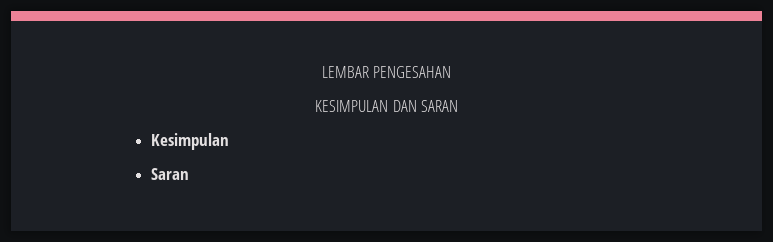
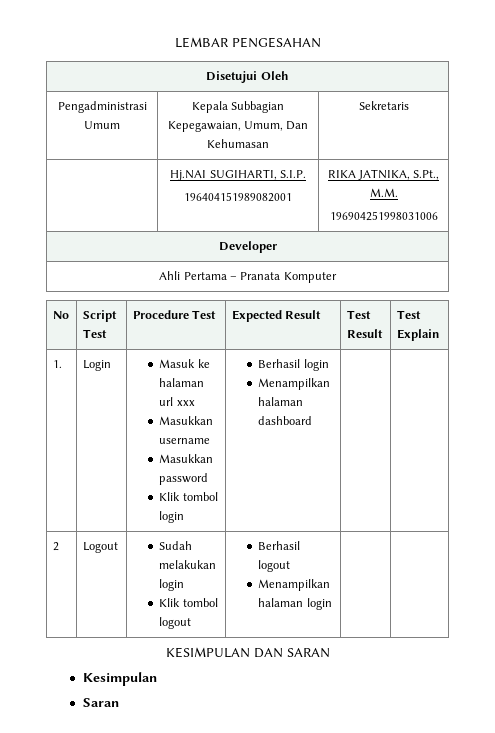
+ Disetujui Oleh
+ Pengadministrasi Umum | Kepala Subbagian Kepegawaian, Umum, Dan Kehumasan | Sekretaris
+ | Hj.NAI SUGIHARTI, S.I.P.
+ 196404151989082001 | RIKA JATNIKA, S.Pt., M.M.
+ 196904251998031006
+ Developer
+ Ahli Pertama – Pranata Komputer
+ No | Script Test | Procedure Test | Expected Result | Test Result | Test Explain
+ 1. | Login | Masuk ke halaman url xxx
+ Masukkan username
+ Masukkan password
+ Klik tombol login | Berhasil login
+ Menampilkan halaman dashboard | |
+ 2 | Logout | Sudah melakukan login
+ Klik tombol logout | Berhasil logout
+ Menampilkan halaman login | |

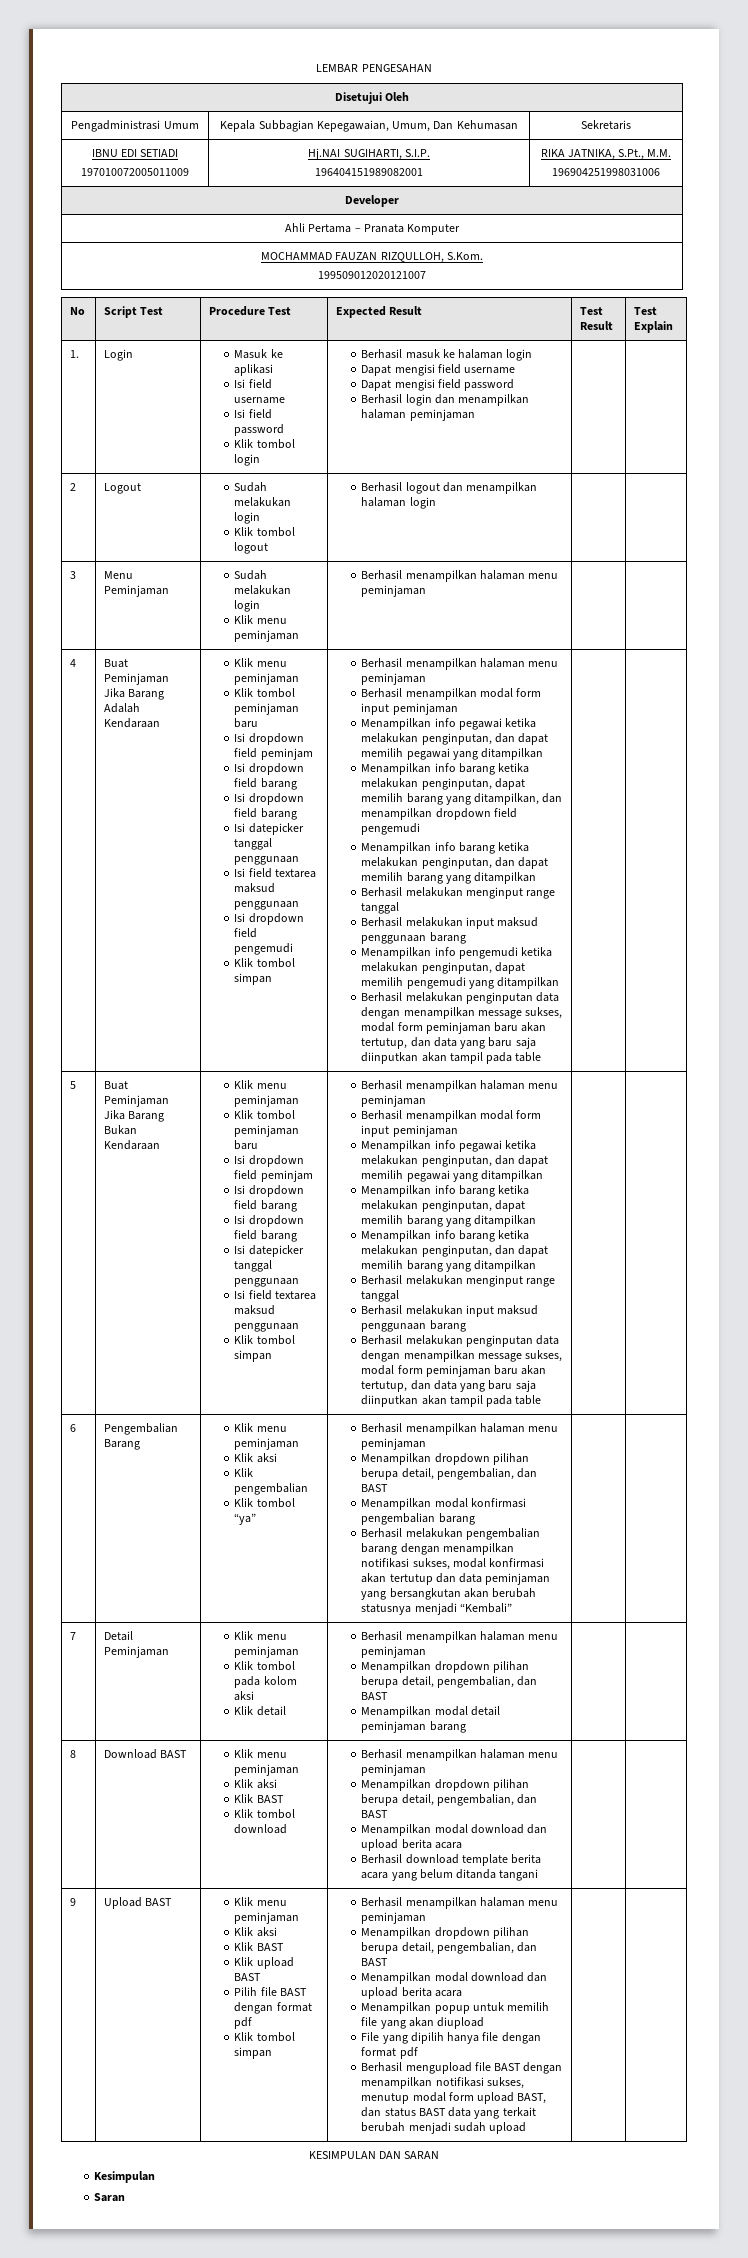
- | Hj.NAI SUGIHARTI, S.I.P.
+ IBNU EDI SETIADI
+ 197010072005011009 | Hj.NAI SUGIHARTI, S.I.P.
+ MOCHAMMAD FAUZAN RIZQULLOH, S.Kom.
+ 199509012020121007
- 1. | Login | Masuk ke halaman url xxx
- Masukkan username
- Masukkan password
- Klik tombol login | Berhasil login
- Menampilkan halaman dashboard | |
+ 1. | Login | Masuk ke aplikasi
+ Isi field username
+ Isi field password
+ Klik tombol login | Berhasil masuk ke halaman login
+ Dapat mengisi field username
+ Dapat mengisi field password
+ Berhasil login dan menampilkan halaman peminjaman | |
  2 | Logout | Sudah melakukan login
- Klik tombol logout | Berhasil logout
- Menampilkan halaman login | |
+ Klik tombol logout | Berhasil logout dan menampilkan halaman login | |
+ 3 | Menu Peminjaman | Sudah melakukan login
+ Klik menu peminjaman | Berhasil menampilkan halaman menu peminjaman | |
+ 4 | Buat Peminjaman Jika Barang Adalah Kendaraan | Klik menu peminjaman
+ Klik tombol peminjaman baru
+ Isi dropdown field peminjam
+ Isi dropdown field barang
+ Isi dropdown field barang
+ Isi datepicker tanggal penggunaan
+ Isi field textarea maksud penggunaan
+ Isi dropdown field pengemudi
+ Klik tombol simpan | Berhasil menampilkan halaman menu peminjaman
+ Berhasil menampilkan modal form input peminjaman
+ Menampilkan info pegawai ketika melakukan penginputan, dan dapat memilih pegawai yang ditampilkan
+ Menampilkan info barang ketika melakukan penginputan, dapat memilih barang yang ditampilkan, dan menampilkan dropdown field pengemudi
+ Menampilkan info barang ketika melakukan penginputan, dan dapat memilih barang yang ditampilkan
+ Berhasil melakukan menginput range tanggal
+ Berhasil melakukan input maksud penggunaan barang
+ Menampilkan info pengemudi ketika melakukan penginputan, dapat memilih pengemudi yang ditampilkan
+ Berhasil melakukan penginputan data dengan menampilkan message sukses, modal form peminjaman baru akan tertutup, dan data yang baru saja diinputkan akan tampil pada table | |
+ 5 | Buat Peminjaman Jika Barang Bukan Kendaraan | Klik menu peminjaman
+ Klik tombol peminjaman baru
+ Isi dropdown field peminjam
+ Isi dropdown field barang
+ Isi dropdown field barang
+ Isi datepicker tanggal penggunaan
+ Isi field textarea maksud penggunaan
+ Klik tombol simpan | Berhasil menampilkan halaman menu peminjaman
+ Berhasil menampilkan modal form input peminjaman
+ Menampilkan info pegawai ketika melakukan penginputan, dan dapat memilih pegawai yang ditampilkan
+ Menampilkan info barang ketika melakukan penginputan, dapat memilih barang yang ditampilkan
+ Menampilkan info barang ketika melakukan penginputan, dan dapat memilih barang yang ditampilkan
+ Berhasil melakukan menginput range tanggal
+ Berhasil melakukan input maksud penggunaan barang
+ Berhasil melakukan penginputan data dengan menampilkan message sukses, modal form peminjaman baru akan tertutup, dan data yang baru saja diinputkan akan tampil pada table | |
+ 6 | Pengembalian Barang | Klik menu peminjaman
+ Klik aksi
+ Klik pengembalian
+ Klik tombol “ya” | Berhasil menampilkan halaman menu peminjaman
+ Menampilkan dropdown pilihan berupa detail, pengembalian, dan BAST
+ Menampilkan modal konfirmasi pengembalian barang
+ Berhasil melakukan pengembalian barang dengan menampilkan notifikasi sukses, modal konfirmasi akan tertutup dan data peminjaman yang bersangkutan akan berubah statusnya menjadi “Kembali” | |
+ 7 | Detail Peminjaman | Klik menu peminjaman
+ Klik tombol pada kolom aksi
+ Klik detail | Berhasil menampilkan halaman menu peminjaman
+ Menampilkan dropdown pilihan berupa detail, pengembalian, dan BAST
+ Menampilkan modal detail peminjaman barang | |
+ 8 | Download BAST | Klik menu peminjaman
+ Klik aksi
+ Klik BAST
+ Klik tombol download | Berhasil menampilkan halaman menu peminjaman
+ Menampilkan dropdown pilihan berupa detail, pengembalian, dan BAST
+ Menampilkan modal download dan upload berita acara
+ Berhasil download template berita acara yang belum ditanda tangani | |
+ 9 | Upload BAST | Klik menu peminjaman
+ Klik aksi
+ Klik BAST
+ Klik upload BAST
+ Pilih file BAST dengan format pdf
+ Klik tombol simpan | Berhasil menampilkan halaman menu peminjaman
+ Menampilkan dropdown pilihan berupa detail, pengembalian, dan BAST
+ Menampilkan modal download dan upload berita acara
+ Menampilkan popup untuk memilih file yang akan diupload
+ File yang dipilih hanya file dengan format pdf
+ Berhasil mengupload file BAST dengan menampilkan notifikasi sukses, menutup modal form upload BAST, dan status BAST data yang terkait berubah menjadi sudah upload

